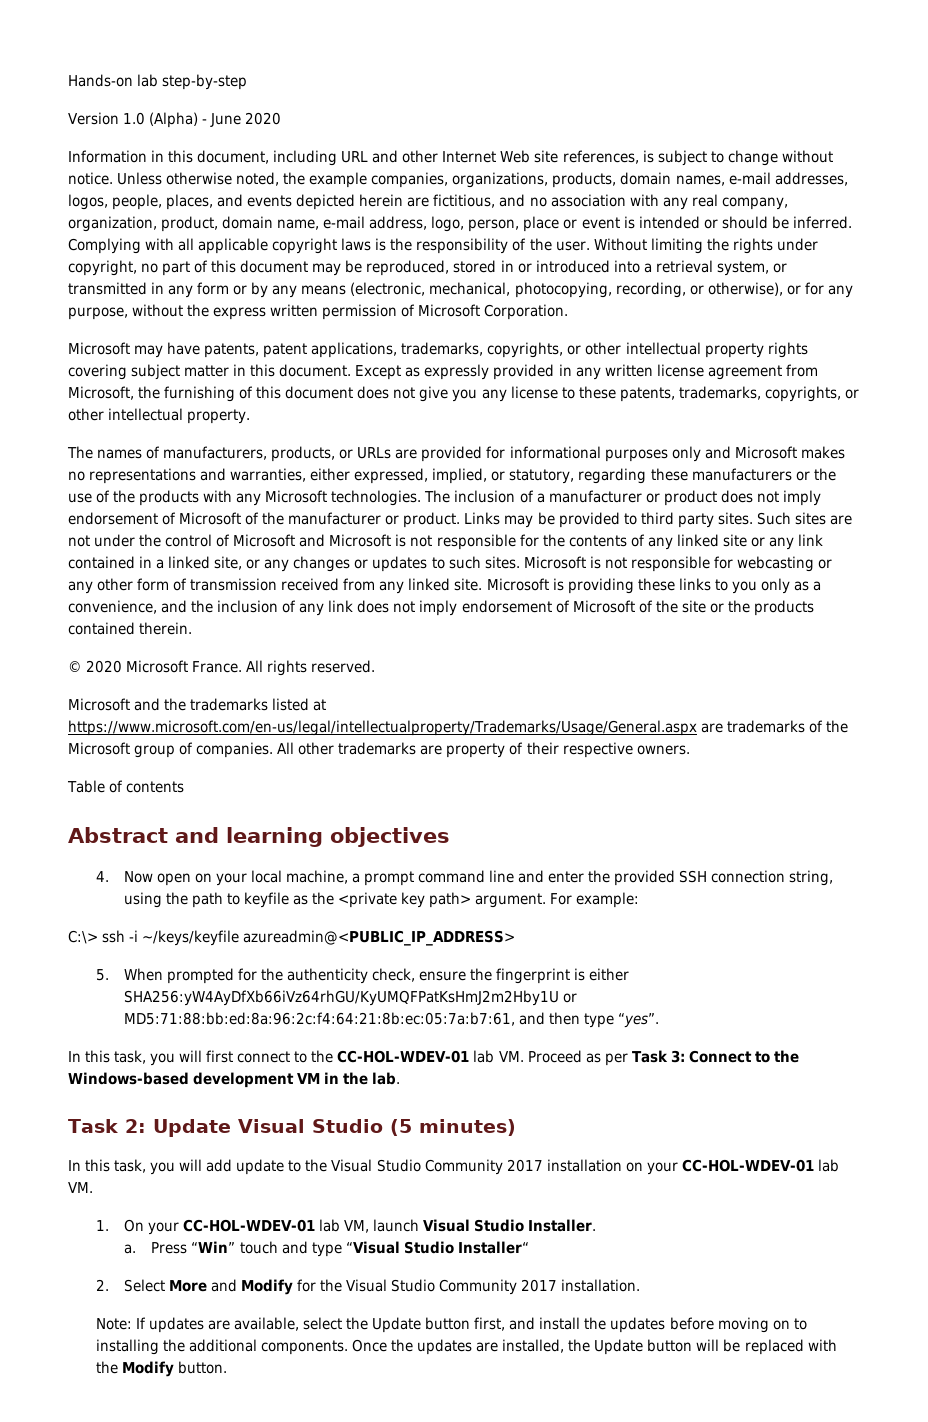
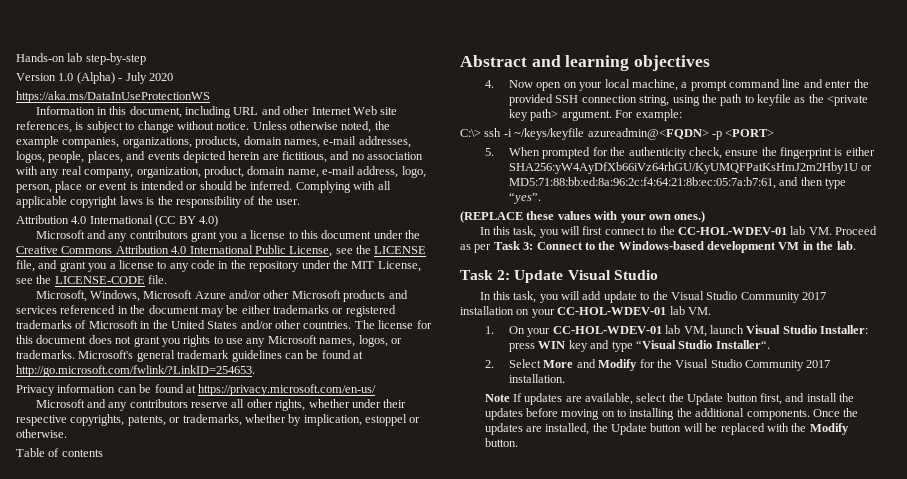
- Version 1.0 (Alpha) - June 2020
+ Version 1.0 (Alpha) - July 2020
+ https://aka.ms/DataInUseProtectionWS
- Complying with all applicable copyright laws is the responsibility of the user. Without limiting the rights under copyright, no part of this document may be reproduced, stored in or introduced into a retrieval system, or transmitted in any form or by any means (electronic, mechanical, photocopying, recording, or otherwise), or for any purpose, without the express written permission of Microsoft Corporation.
- Microsoft may have patents, patent applications, trademarks, copyrights, or other intellectual property rights covering subject matter in this document. Except as expressly provided in any written license agreement from Microsoft, the furnishing of this document does not give you any license to these patents, trademarks, copyrights, or other intellectual property.
- The names of manufacturers, products, or URLs are provided for informational purposes only and Microsoft makes no representations and warranties, either expressed, implied, or statutory, regarding these manufacturers or the use of the products with any Microsoft technologies. The inclusion of a manufacturer or product does not imply endorsement of Microsoft of the manufacturer or product. Links may be provided to third party sites. Such sites are not under the control of Microsoft and Microsoft is not responsible for the contents of any linked site or any link contained in a linked site, or any changes or updates to such sites. Microsoft is not responsible for webcasting or any other form of transmission received from any linked site. Microsoft is providing these links to you only as a convenience, and the inclusion of any link does not imply endorsement of Microsoft of the site or the products contained therein.
- © 2020 Microsoft France. All rights reserved.
- Microsoft and the trademarks listed at https://www.microsoft.com/en-us/legal/intellectualproperty/Trademarks/Usage/General.aspx are trademarks of the Microsoft group of companies. All other trademarks are property of their respective owners.
+ Complying with all applicable copyright laws is the responsibility of the user.
+ Attribution 4.0 International (CC BY 4.0)
+ Microsoft and any contributors grant you a license to this document under the Creative Commons Attribution 4.0 International Public License, see the LICENSE file, and grant you a license to any code in the repository under the MIT License, see the LICENSE-CODE file.
+ Microsoft, Windows, Microsoft Azure and/or other Microsoft products and services referenced in the document may be either trademarks or registered trademarks of Microsoft in the United States and/or other countries. The license for this document does not grant you rights to use any Microsoft names, logos, or trademarks. Microsoft's general trademark guidelines can be found at http://go.microsoft.com/fwlink/?LinkID=254653.
+ Privacy information can be found at https://privacy.microsoft.com/en-us/
+ Microsoft and any contributors reserve all other rights, whether under their respective copyrights, patents, or trademarks, whether by implication, estoppel or otherwise.
- C:\> ssh -i ~/keys/keyfile azureadmin@<PUBLIC_IP_ADDRESS>
+ C:\> ssh -i ~/keys/keyfile azureadmin@<FQDN> -p <PORT>
+ (REPLACE these values with your own ones.)
- Task 2: Update Visual Studio (5 minutes)
+ Task 2: Update Visual Studio
- 1. On your CC-HOL-WDEV-01 lab VM, launch Visual Studio Installer.
- a. Press “Win” touch and type “Visual Studio Installer“
+ 1. On your CC-HOL-WDEV-01 lab VM, launch Visual Studio Installer: press WIN key and type “Visual Studio Installer“.
- Note: If updates are available, select the Update button first, and install the updates before moving on to installing the additional components.
+ Note If updates are available, select the Update button first, and install the updates before moving on to installing the additional components.

